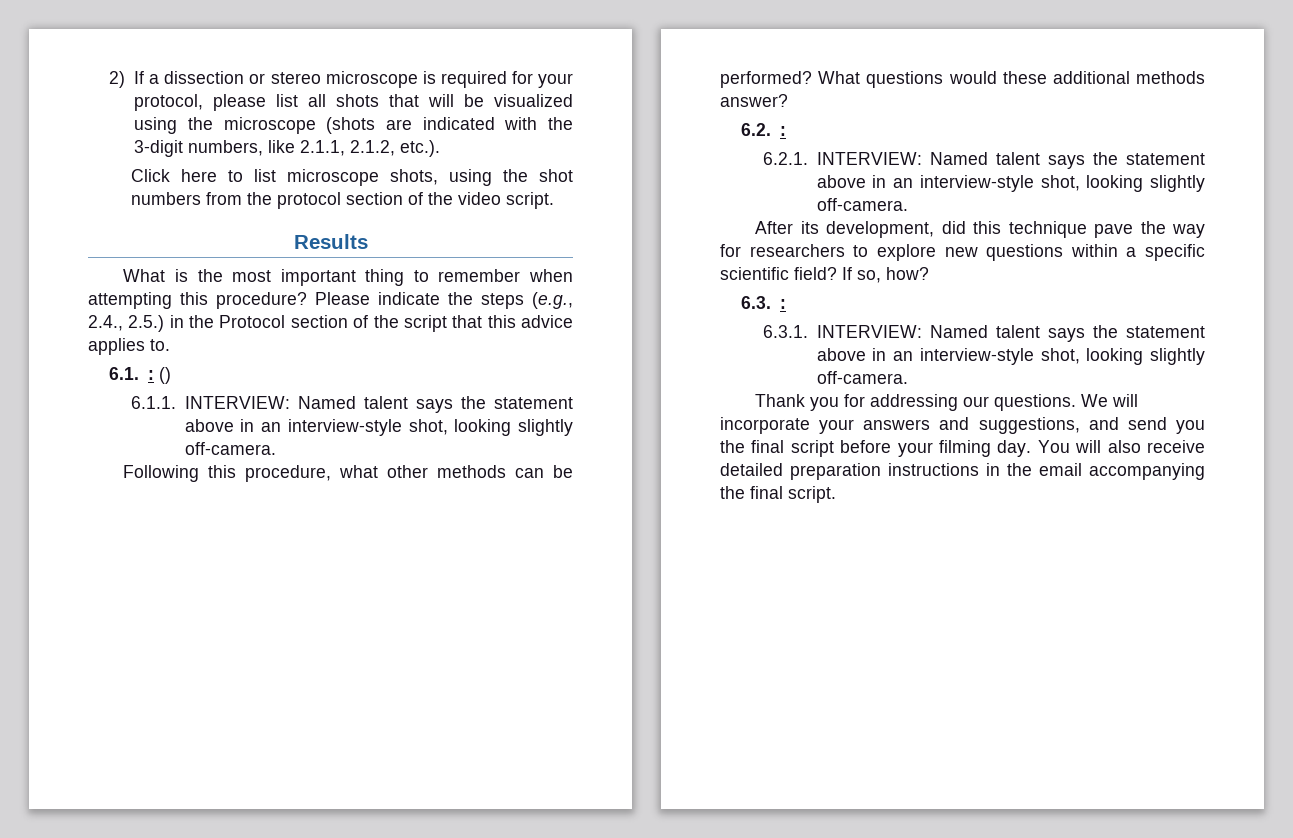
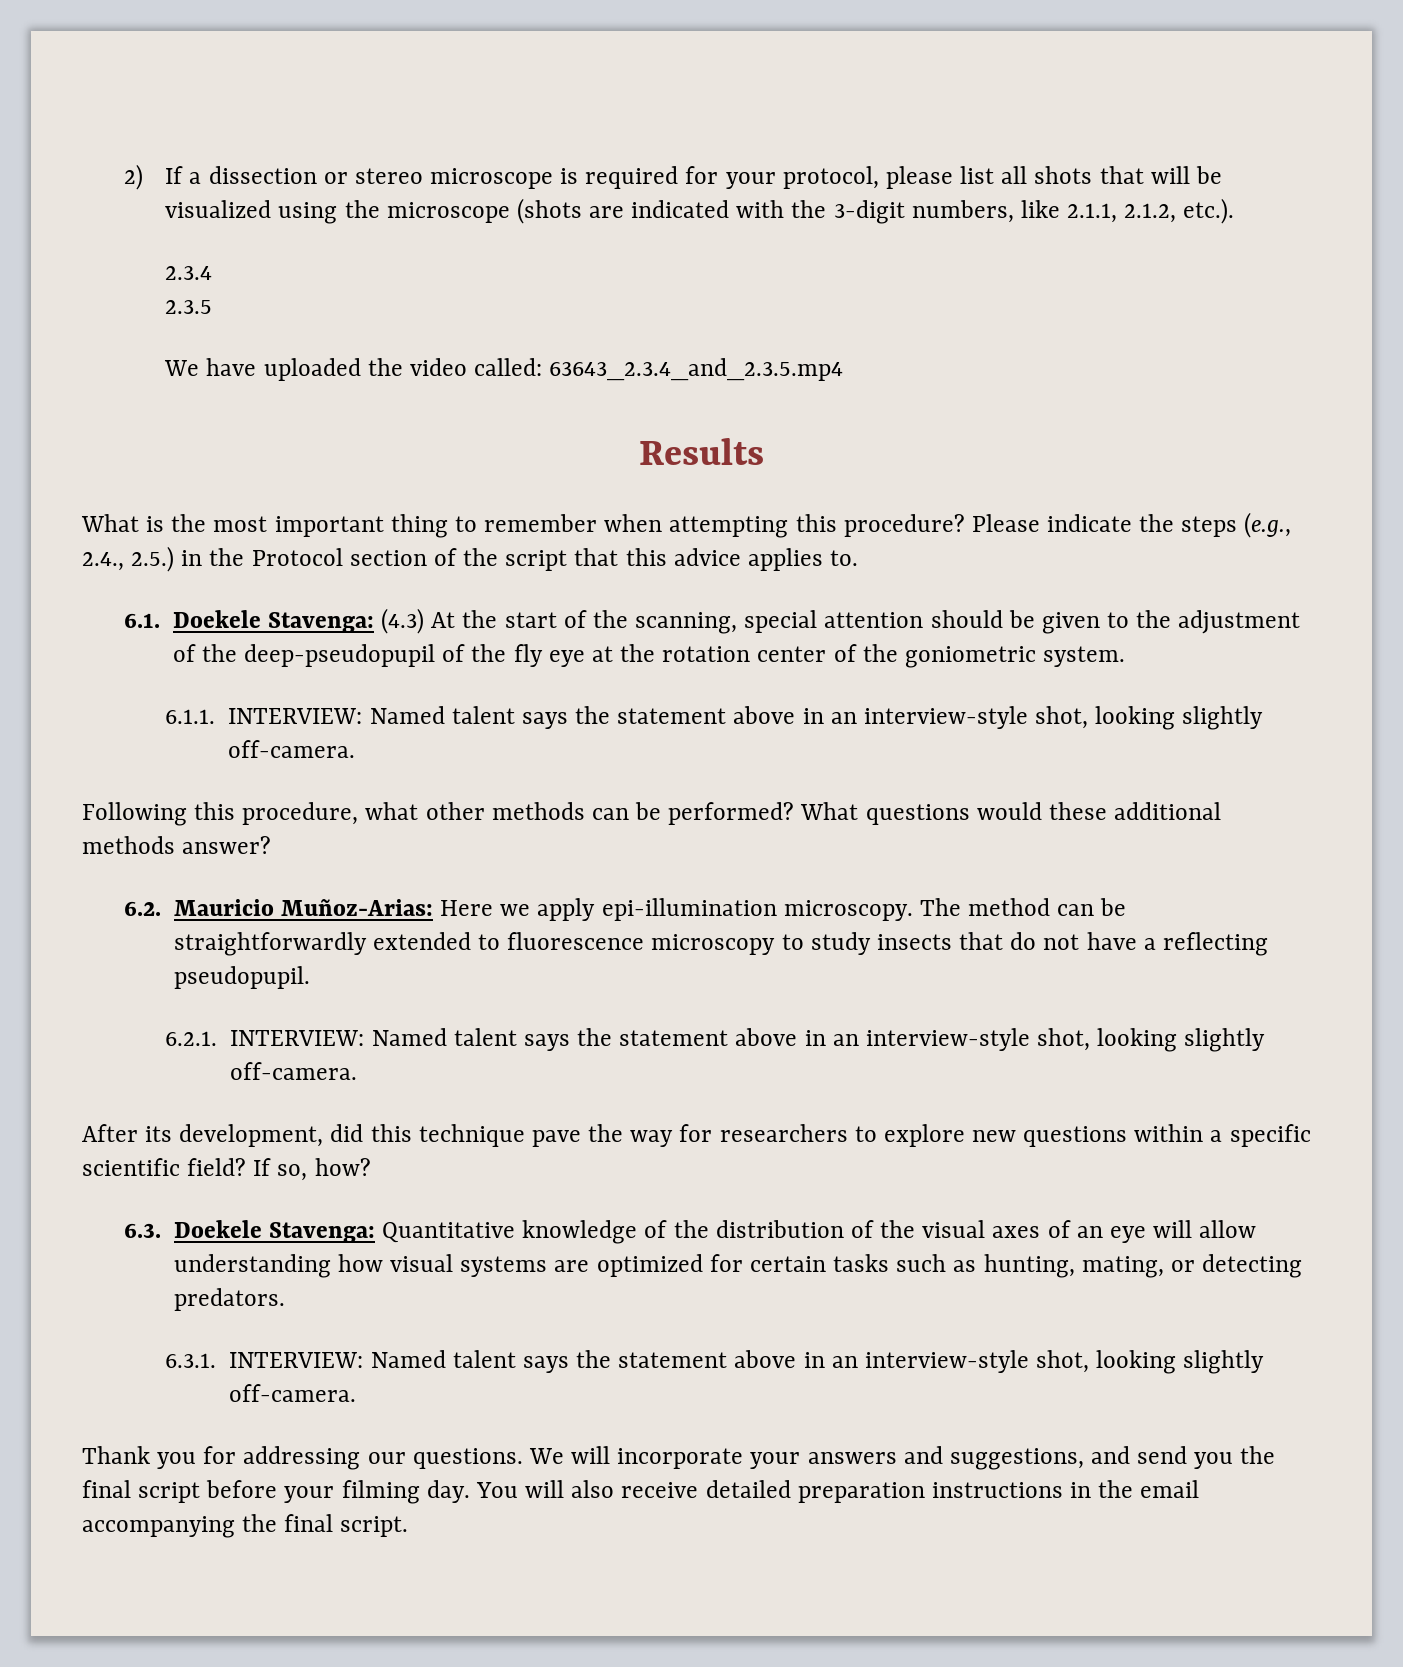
- Click here to list microscope shots, using the shot numbers from the protocol section of the video script.
+ 2.3.4
+ 2.3.5
+ We have uploaded the video called: 63643_2.3.4_and_2.3.5.mp4
- 6.1. : ()
+ 6.1. Doekele Stavenga: (4.3) At the start of the scanning, special attention should be given to the adjustment of the deep-pseudopupil of the fly eye at the rotation center of the goniometric system.
- 6.2. :
+ 6.2. Mauricio Muñoz-Arias: Here we apply epi-illumination microscopy. The method can be straightforwardly extended to fluorescence microscopy to study insects that do not have a reflecting pseudopupil.
- 6.3. :
+ 6.3. Doekele Stavenga: Quantitative knowledge of the distribution of the visual axes of an eye will allow understanding how visual systems are optimized for certain tasks such as hunting, mating, or detecting predators.

